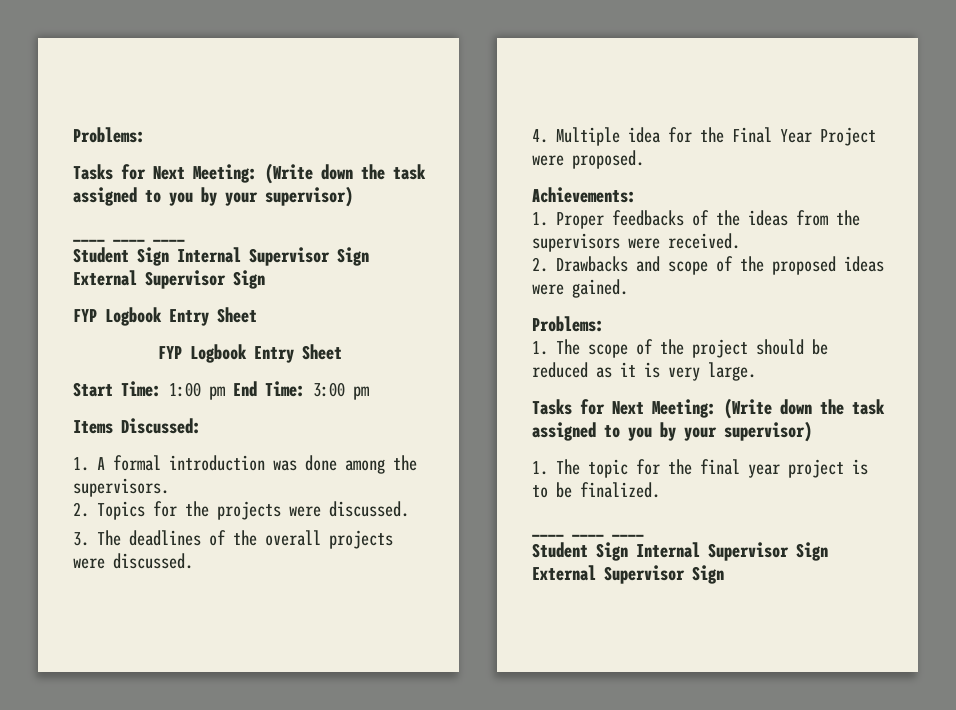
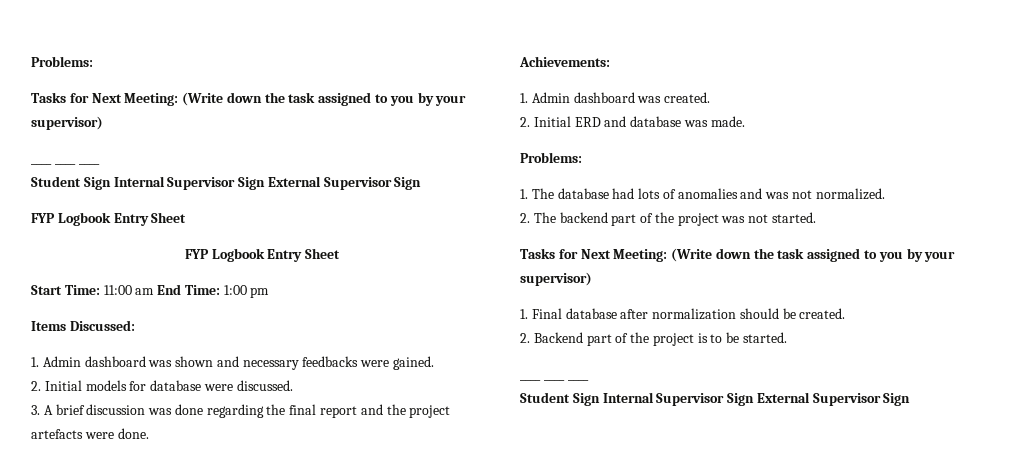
- Start Time: 1:00 pm End Time: 3:00 pm
+ Start Time: 11:00 am End Time: 1:00 pm
- 1. A formal introduction was done among the supervisors.
- 2. Topics for the projects were discussed.
- 3. The deadlines of the overall projects were discussed.
- 4. Multiple idea for the Final Year Project were proposed.
+ 1. Admin dashboard was shown and necessary feedbacks were gained.
+ 2. Initial models for database were discussed.
+ 3. A brief discussion was done regarding the final report and the project artefacts were done.
  Achievements:
- 1. Proper feedbacks of the ideas from the supervisors were received.
- 2. Drawbacks and scope of the proposed ideas were gained.
+ 1. Admin dashboard was created.
+ 2. Initial ERD and database was made.
  Problems:
- 1. The scope of the project should be reduced as it is very large.
+ 1. The database had lots of anomalies and was not normalized.
+ 2. The backend part of the project was not started.
- 1. The topic for the final year project is to be finalized.
+ 1. Final database after normalization should be created.
+ 2. Backend part of the project is to be started.

